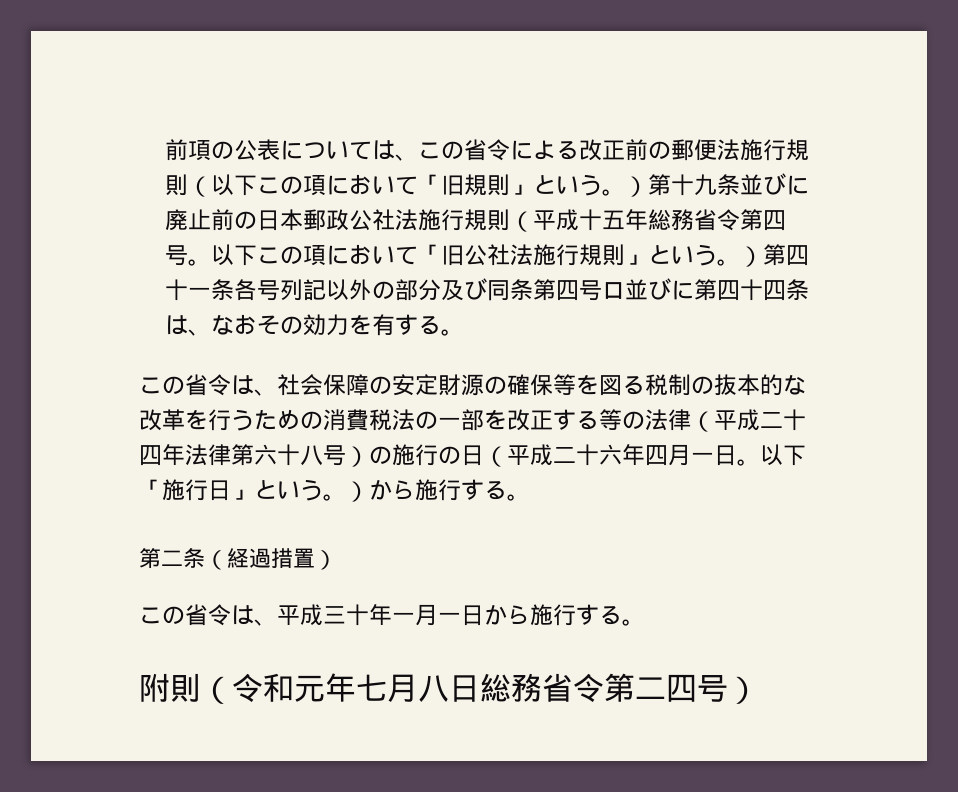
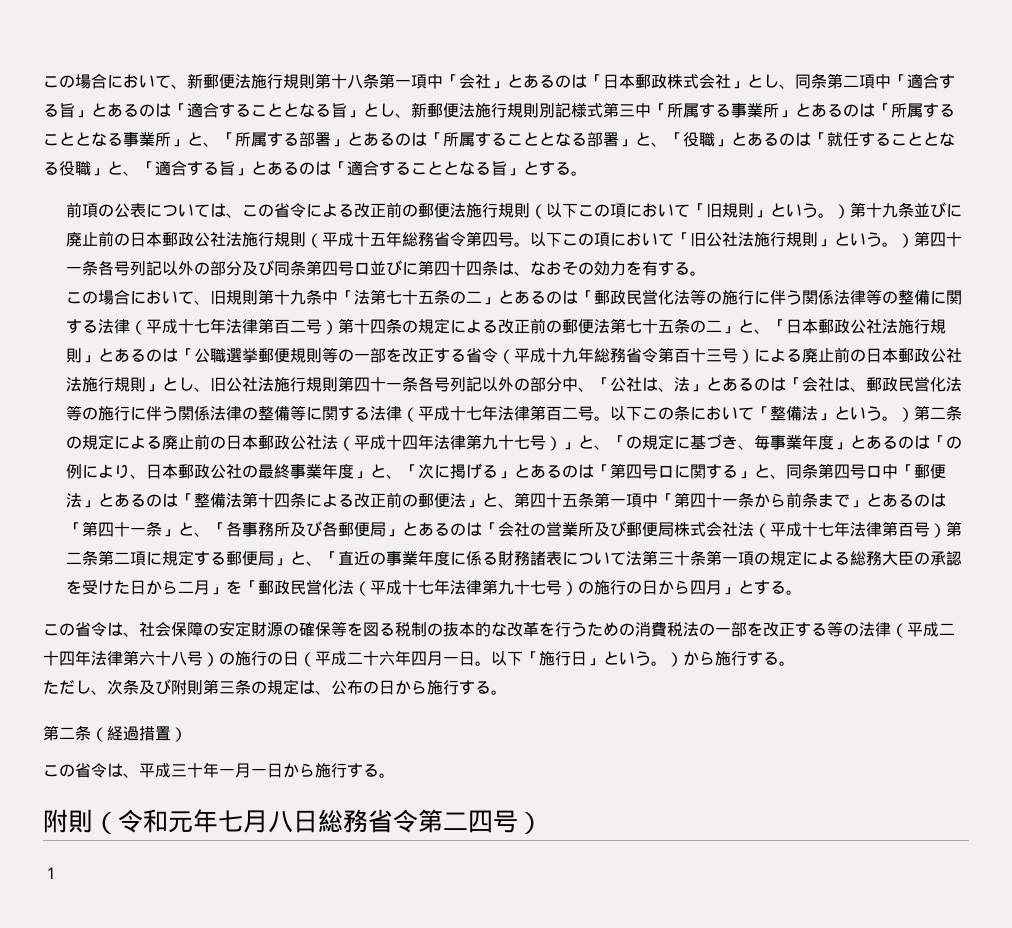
+ この場合において、新郵便法施行規則第十八条第一項中「会社」とあるのは「日本郵政株式会社」とし、同条第二項中「適合する旨」とあるのは「適合することとなる旨」とし、新郵便法施行規則別記様式第三中「所属する事業所」とあるのは「所属することとなる事業所」と、「所属する部署」とあるのは「所属することとなる部署」と、「役職」とあるのは「就任することとなる役職」と、「適合する旨」とあるのは「適合することとなる旨」とする。
+ この場合において、旧規則第十九条中「法第七十五条の二」とあるのは「郵政民営化法等の施行に伴う関係法律等の整備に関する法律（平成十七年法律第百二号）第十四条の規定による改正前の郵便法第七十五条の二」と、「日本郵政公社法施行規則」とあるのは「公職選挙郵便規則等の一部を改正する省令（平成十九年総務省令第百十三号）による廃止前の日本郵政公社法施行規則」とし、旧公社法施行規則第四十一条各号列記以外の部分中、「公社は、法」とあるのは「会社は、郵政民営化法等の施行に伴う関係法律の整備等に関する法律（平成十七年法律第百二号。以下この条において「整備法」という。）第二条の規定による廃止前の日本郵政公社法（平成十四年法律第九十七号）」と、「の規定に基づき、毎事業年度」とあるのは「の例により、日本郵政公社の最終事業年度」と、「次に掲げる」とあるのは「第四号ロに関する」と、同条第四号ロ中「郵便法」とあるのは「整備法第十四条による改正前の郵便法」と、第四十五条第一項中「第四十一条から前条まで」とあるのは「第四十一条」と、「各事務所及び各郵便局」とあるのは「会社の営業所及び郵便局株式会社法（平成十七年法律第百号）第二条第二項に規定する郵便局」と、「直近の事業年度に係る財務諸表について法第三十条第一項の規定による総務大臣の承認を受けた日から二月」を「郵政民営化法（平成十七年法律第九十七号）の施行の日から四月」とする。
+ ただし、次条及び附則第三条の規定は、公布の日から施行する。
+ １

